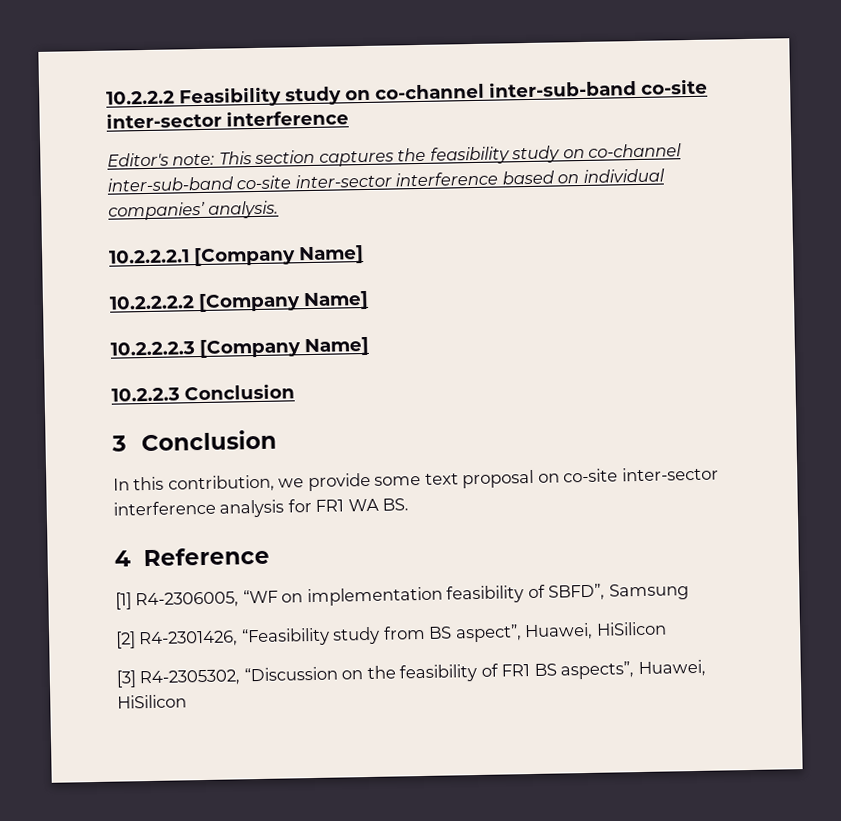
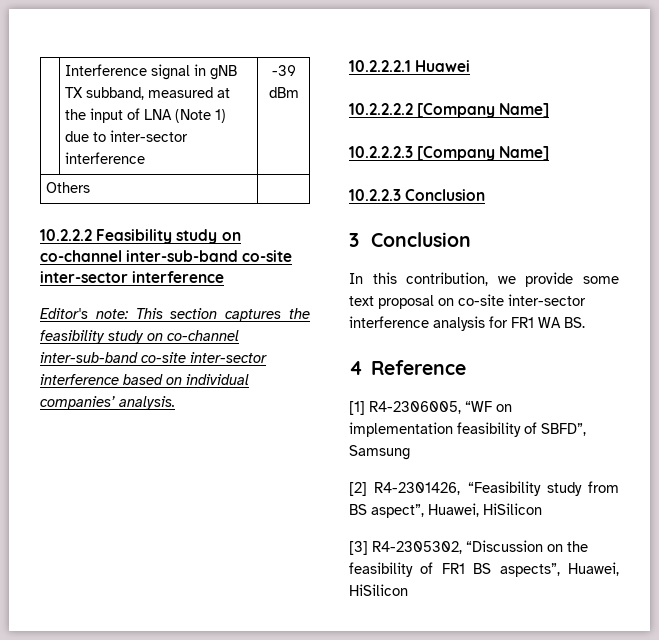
+ | Interference signal in gNB TX subband, measured at the input of LNA (Note 1) due to inter-sector interference | -39 dBm
+ Others |
- 10.2.2.2.1 [Company Name]
+ 10.2.2.2.1 Huawei

